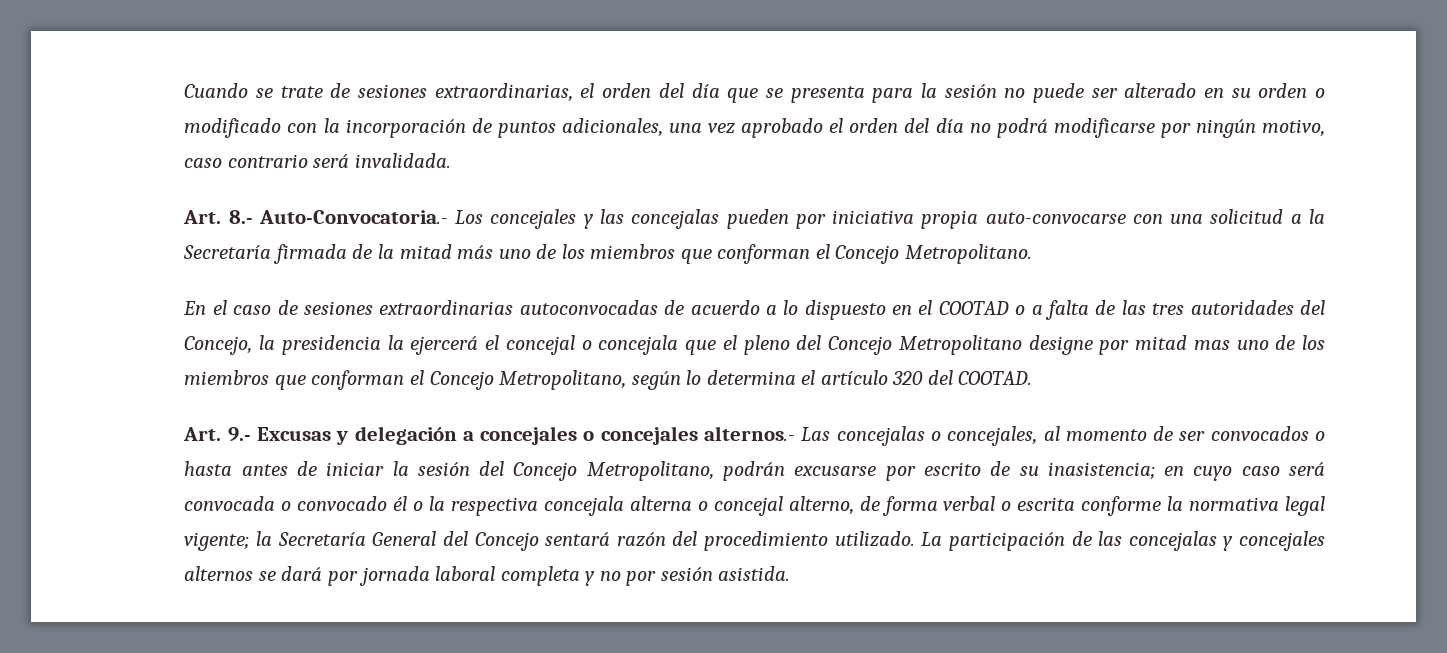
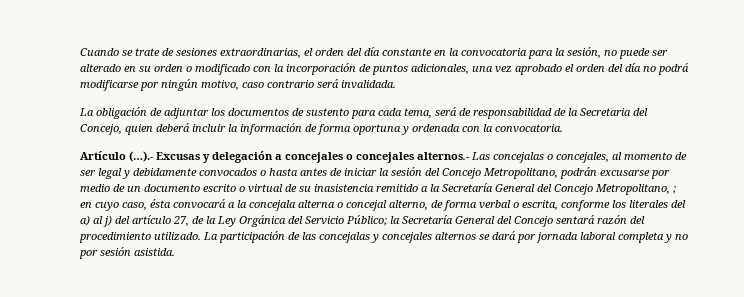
- Cuando se trate de sesiones extraordinarias, el orden del día que se presenta para la sesión no puede ser alterado en su orden o modificado con la incorporación de puntos adicionales, una vez aprobado el orden del día no podrá modificarse por ningún motivo, caso contrario será invalidada.
+ Cuando se trate de sesiones extraordinarias, el orden del día constante en la convocatoria para la sesión, no puede ser alterado en su orden o modificado con la incorporación de puntos adicionales, una vez aprobado el orden del día no podrá modificarse por ningún motivo, caso contrario será invalidada.
- Art. 8.- Auto-Convocatoria.- Los concejales y las concejalas pueden por iniciativa propia auto-convocarse con una solicitud a la Secretaría firmada de la mitad más uno de los miembros que conforman el Concejo Metropolitano.
- En el caso de sesiones extraordinarias autoconvocadas de acuerdo a lo dispuesto en el COOTAD o a falta de las tres autoridades del Concejo, la presidencia la ejercerá el concejal o concejala que el pleno del Concejo Metropolitano designe por mitad mas uno de los miembros que conforman el Concejo Metropolitano, según lo determina el artículo 320 del COOTAD.
- Art. 9.- Excusas y delegación a concejales o concejales alternos.- Las concejalas o concejales, al momento de ser convocados o hasta antes de iniciar la sesión del Concejo Metropolitano, podrán excusarse por escrito de su inasistencia; en cuyo caso será convocada o convocado él o la respectiva concejala alterna o concejal alterno, de forma verbal o escrita conforme la normativa legal vigente; la Secretaría General del Concejo sentará razón del procedimiento utilizado.
+ La obligación de adjuntar los documentos de sustento para cada tema, será de responsabilidad de la Secretaria del Concejo, quien deberá incluir la información de forma oportuna y ordenada con la convocatoria.
+ Artículo (…).- Excusas y delegación a concejales o concejales alternos.- Las concejalas o concejales, al momento de ser legal y debidamente convocados o hasta antes de iniciar la sesión del Concejo Metropolitano, podrán excusarse por medio de un documento escrito o virtual de su inasistencia remitido a la Secretaría General del Concejo Metropolitano, ; en cuyo caso, ésta convocará a la concejala alterna o concejal alterno, de forma verbal o escrita, conforme los literales del a) al j) del artículo 27, de la Ley Orgánica del Servicio Público; la Secretaría General del Concejo sentará razón del procedimiento utilizado.

